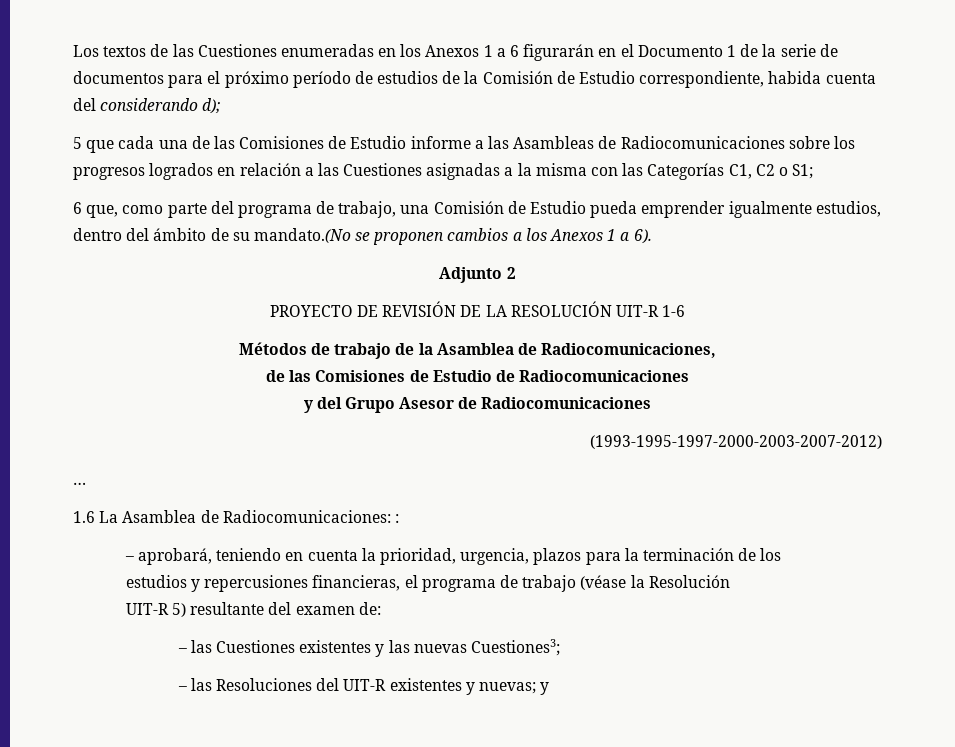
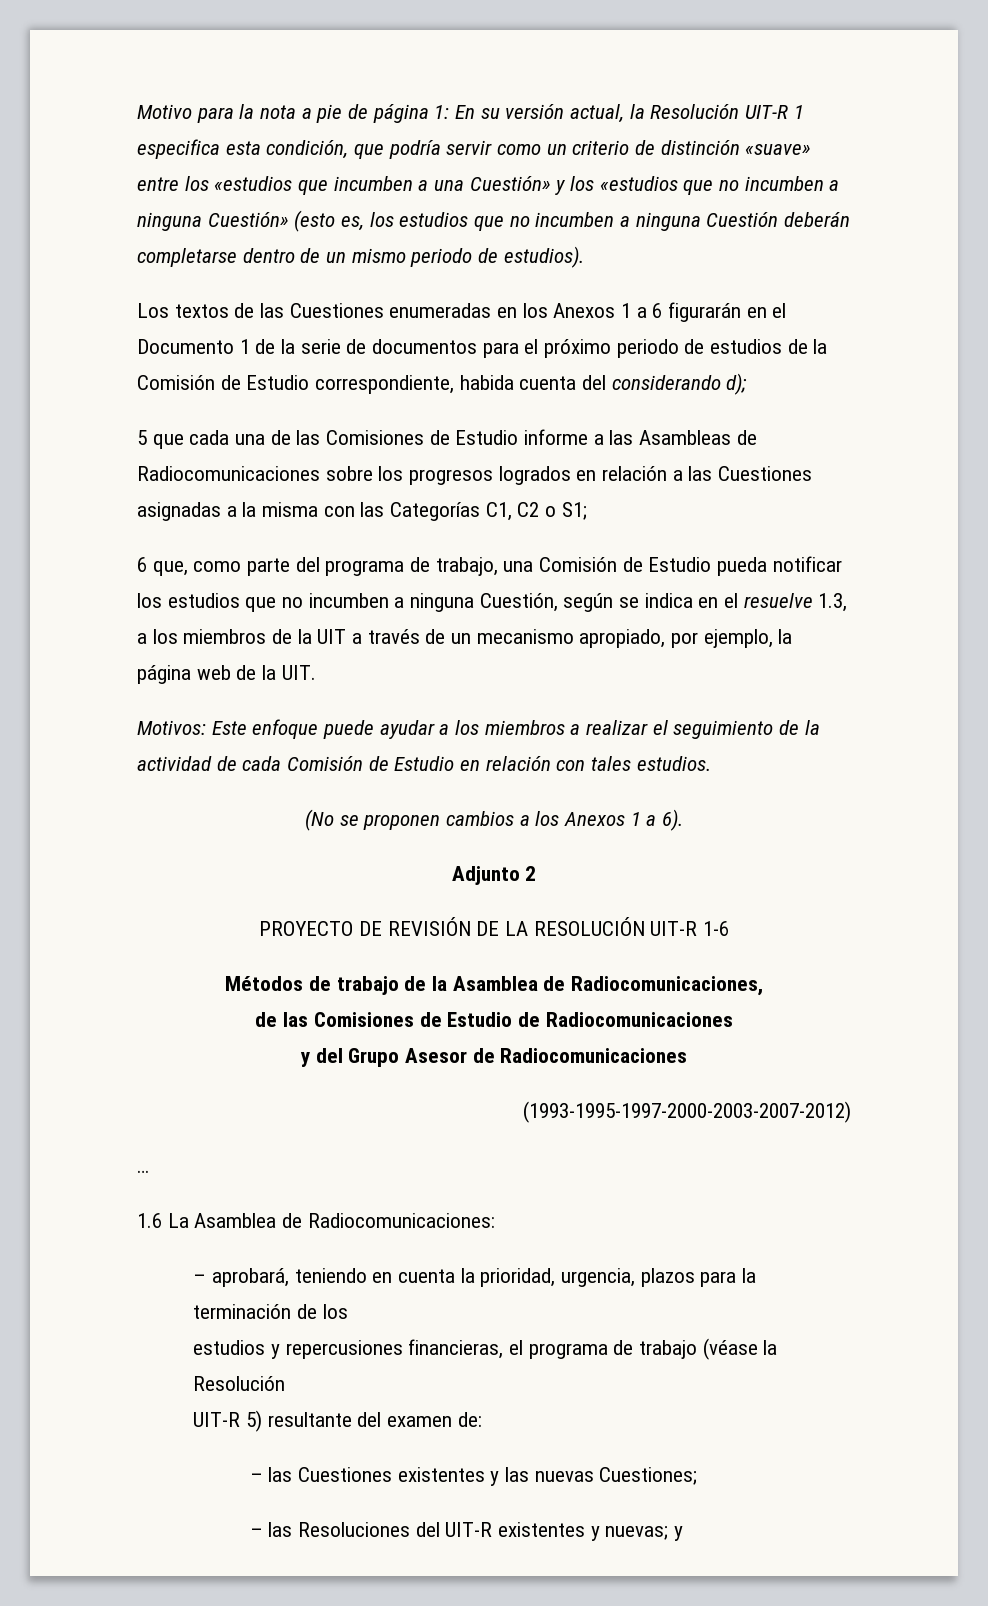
+ Motivo para la nota a pie de página 1: En su versión actual, la Resolución UIT-R 1 especifica esta condición, que podría servir como un criterio de distinción «suave» entre los «estudios que incumben a una Cuestión» y los «estudios que no incumben a ninguna Cuestión» (esto es, los estudios que no incumben a ninguna Cuestión deberán completarse dentro de un mismo periodo de estudios).
- Los textos de las Cuestiones enumeradas en los Anexos 1 a 6 figurarán en el Documento 1 de la serie de documentos para el próximo período de estudios de la Comisión de Estudio correspondiente, habida cuenta del considerando d);
+ Los textos de las Cuestiones enumeradas en los Anexos 1 a 6 figurarán en el Documento 1 de la serie de documentos para el próximo periodo de estudios de la Comisión de Estudio correspondiente, habida cuenta del considerando d);
- 6 que, como parte del programa de trabajo, una Comisión de Estudio pueda emprender igualmente estudios, dentro del ámbito de su mandato.(No se proponen cambios a los Anexos 1 a 6).
+ 6 que, como parte del programa de trabajo, una Comisión de Estudio pueda notificar los estudios que no incumben a ninguna Cuestión, según se indica en el resuelve 1.3, a los miembros de la UIT a través de un mecanismo apropiado, por ejemplo, la página web de la UIT.
+ Motivos: Este enfoque puede ayudar a los miembros a realizar el seguimiento de la actividad de cada Comisión de Estudio en relación con tales estudios.
+ (No se proponen cambios a los Anexos 1 a 6).
- 1.6 La Asamblea de Radiocomunicaciones: :
+ 1.6 La Asamblea de Radiocomunicaciones:
- – las Cuestiones existentes y las nuevas Cuestiones3;
+ – las Cuestiones existentes y las nuevas Cuestiones;

